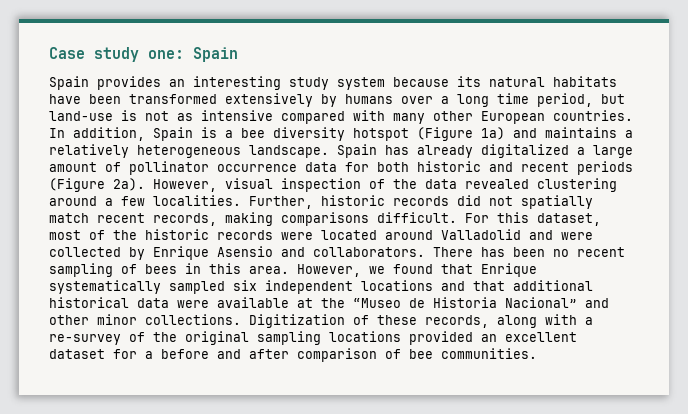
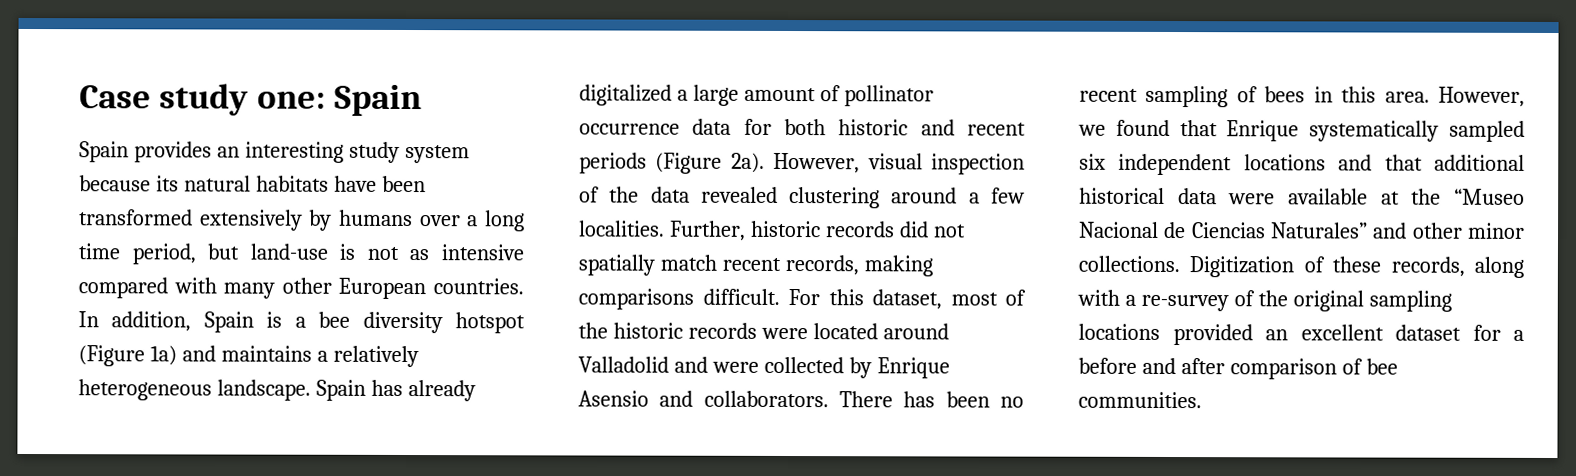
- However, we found that Enrique systematically sampled six independent locations and that additional historical data were available at the “Museo de Historia Nacional” and other minor collections.
+ However, we found that Enrique systematically sampled six independent locations and that additional historical data were available at the “Museo Nacional de Ciencias Naturales” and other minor collections.

